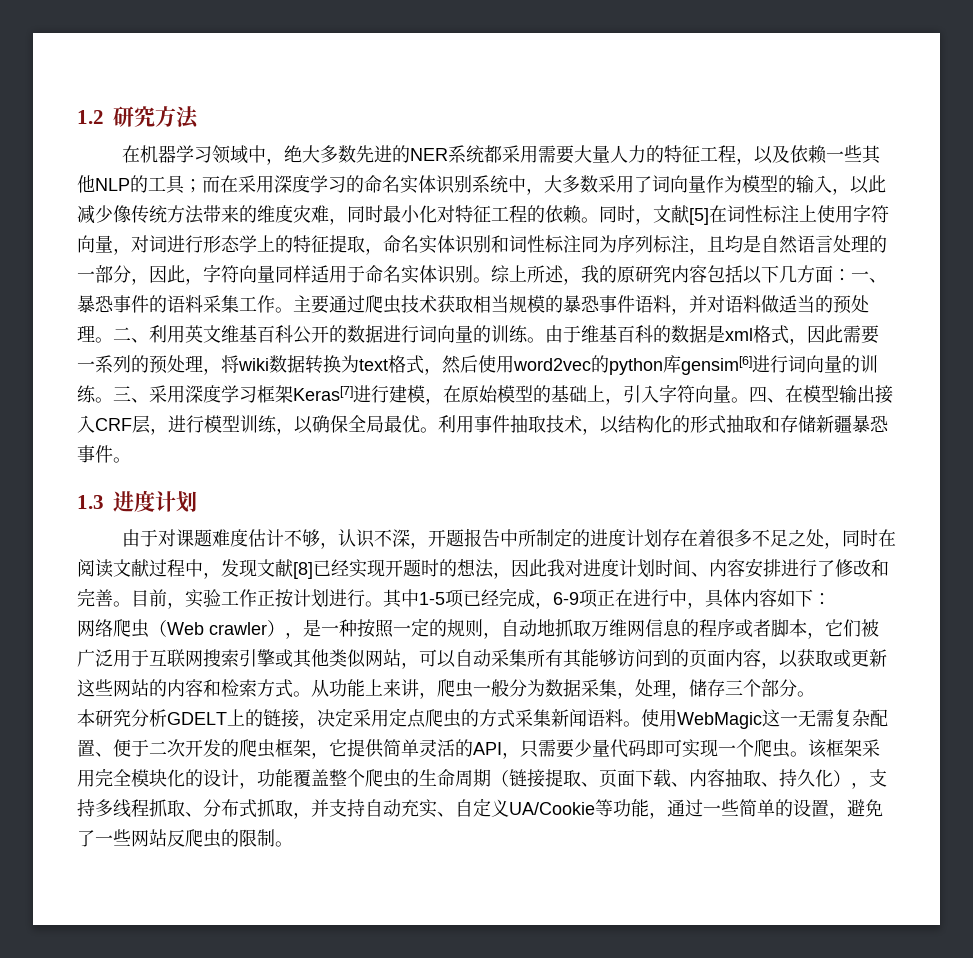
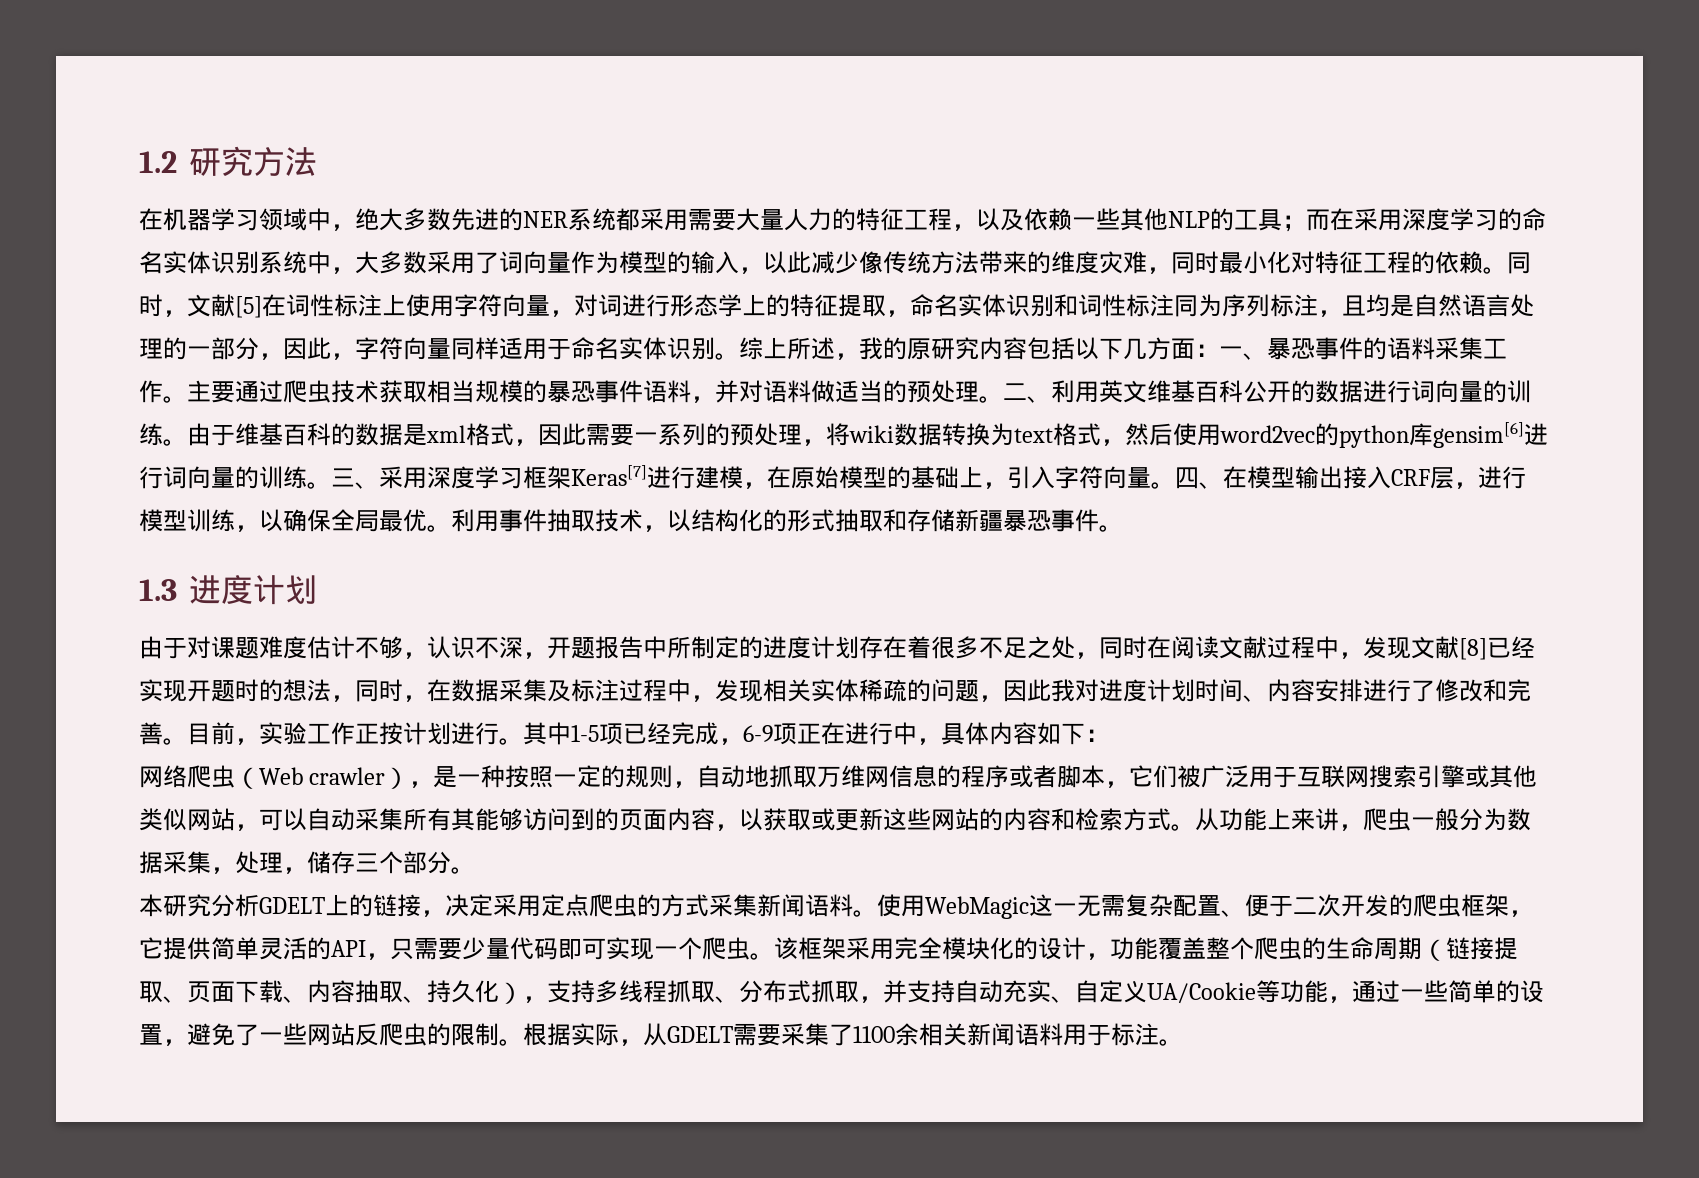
- 由于对课题难度估计不够，认识不深，开题报告中所制定的进度计划存在着很多不足之处，同时在阅读文献过程中，发现文献[8]已经实现开题时的想法，因此我对进度计划时间、内容安排进行了修改和完善。
+ 由于对课题难度估计不够，认识不深，开题报告中所制定的进度计划存在着很多不足之处，同时在阅读文献过程中，发现文献[8]已经实现开题时的想法，同时，在数据采集及标注过程中，发现相关实体稀疏的问题，因此我对进度计划时间、内容安排进行了修改和完善。
+ 根据实际，从GDELT需要采集了1100余相关新闻语料用于标注。

